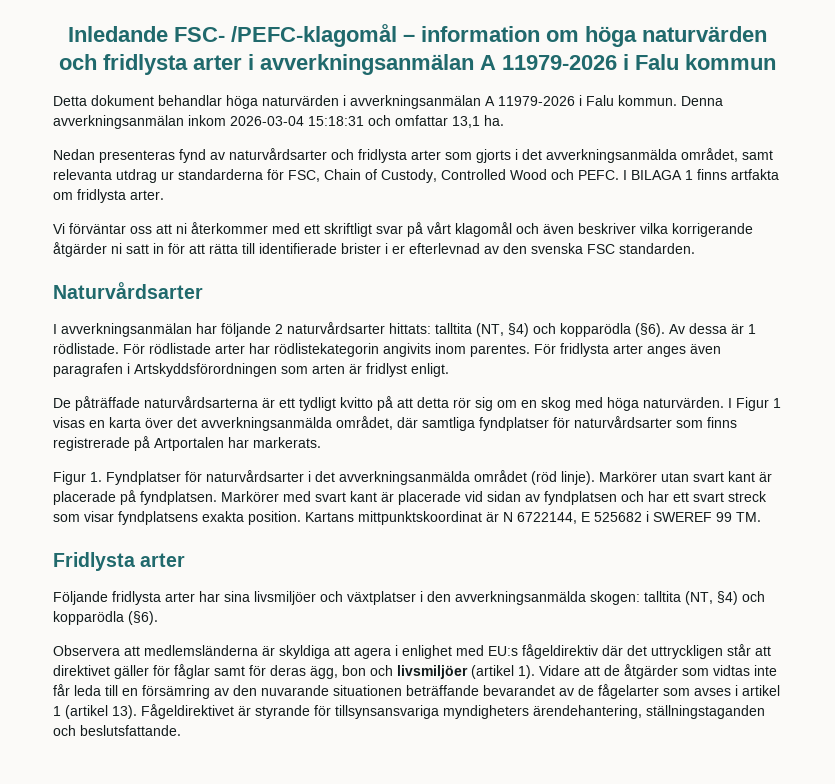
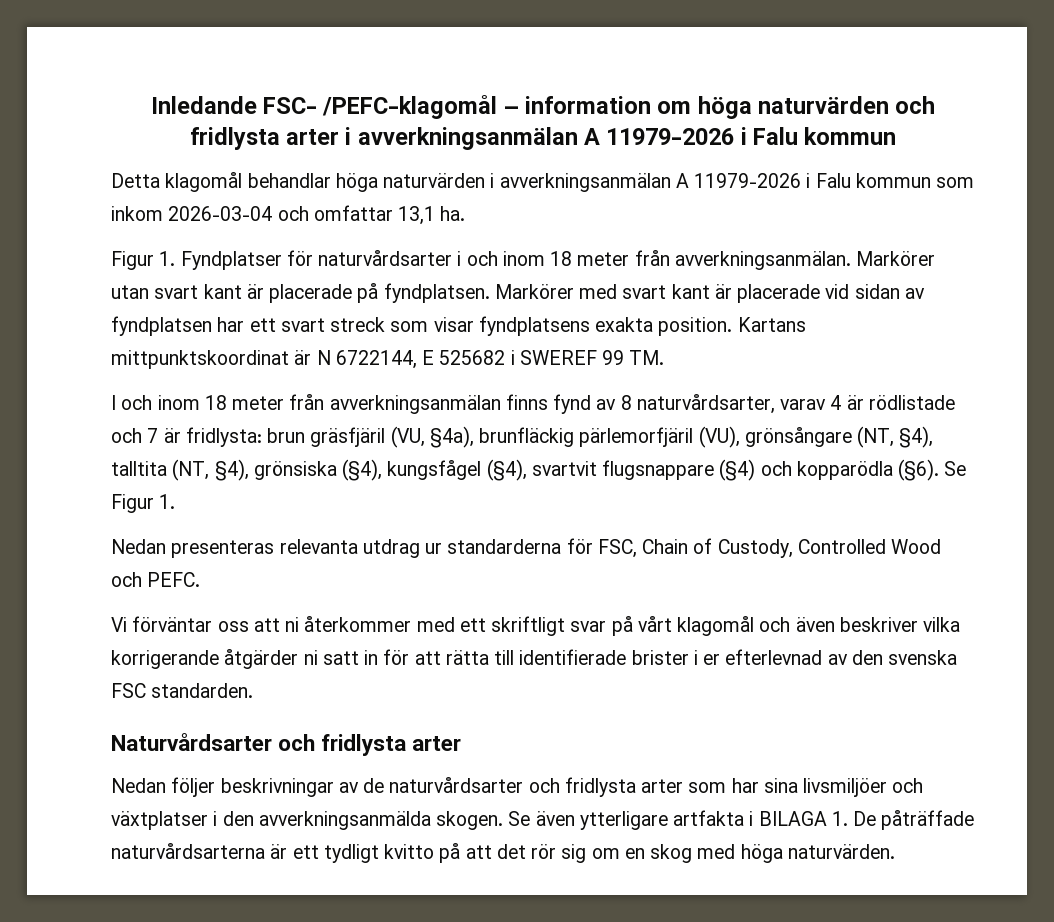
- Detta dokument behandlar höga naturvärden i avverkningsanmälan A 11979-2026 i Falu kommun. Denna avverkningsanmälan inkom 2026-03-04 15:18:31 och omfattar 13,1 ha.
+ Detta klagomål behandlar höga naturvärden i avverkningsanmälan A 11979-2026 i Falu kommun som inkom 2026-03-04 och omfattar 13,1 ha.
- Nedan presenteras fynd av naturvårdsarter och fridlysta arter som gjorts i det avverkningsanmälda området, samt relevanta utdrag ur standarderna för FSC, Chain of Custody, Controlled Wood och PEFC. I BILAGA 1 finns artfakta om fridlysta arter.
+ Figur 1. Fyndplatser för naturvårdsarter i och inom 18 meter från avverkningsanmälan. Markörer utan svart kant är placerade på fyndplatsen. Markörer med svart kant är placerade vid sidan av fyndplatsen har ett svart streck som visar fyndplatsens exakta position. Kartans mittpunktskoordinat är N 6722144, E 525682 i SWEREF 99 TM.
+ I och inom 18 meter från avverkningsanmälan finns fynd av 8 naturvårdsarter, varav 4 är rödlistade och 7 är fridlysta: brun gräsfjäril (VU, §4a), brunfläckig pärlemorfjäril (VU), grönsångare (NT, §4), talltita (NT, §4), grönsiska (§4), kungsfågel (§4), svartvit flugsnappare (§4) och kopparödla (§6). Se Figur 1.
+ Nedan presenteras relevanta utdrag ur standarderna för FSC, Chain of Custody, Controlled Wood och PEFC.
- Naturvårdsarter
- I avverkningsanmälan har följande 2 naturvårdsarter hittats: talltita (NT, §4) och kopparödla (§6). Av dessa är 1 rödlistade. För rödlistade arter har rödlistekategorin angivits inom parentes. För fridlysta arter anges även paragrafen i Artskyddsförordningen som arten är fridlyst enligt.
- De påträffade naturvårdsarterna är ett tydligt kvitto på att detta rör sig om en skog med höga naturvärden. I Figur 1 visas en karta över det avverkningsanmälda området, där samtliga fyndplatser för naturvårdsarter som finns registrerade på Artportalen har markerats.
- Figur 1. Fyndplatser för naturvårdsarter i det avverkningsanmälda området (röd linje). Markörer utan svart kant är placerade på fyndplatsen. Markörer med svart kant är placerade vid sidan av fyndplatsen och har ett svart streck som visar fyndplatsens exakta position. Kartans mittpunktskoordinat är N 6722144, E 525682 i SWEREF 99 TM.
- Fridlysta arter
- Följande fridlysta arter har sina livsmiljöer och växtplatser i den avverkningsanmälda skogen: talltita (NT, §4) och kopparödla (§6).
- Observera att medlemsländerna är skyldiga att agera i enlighet med EU:s fågeldirektiv där det uttryckligen står att direktivet gäller för fåglar samt för deras ägg, bon och livsmiljöer (artikel 1). Vidare att de åtgärder som vidtas inte får leda till en försämring av den nuvarande situationen beträffande bevarandet av de fågelarter som avses i artikel 1 (artikel 13). Fågeldirektivet är styrande för tillsynsansvariga myndigheters ärendehantering, ställningstaganden och beslutsfattande.
+ Naturvårdsarter och fridlysta arter
+ Nedan följer beskrivningar av de naturvårdsarter och fridlysta arter som har sina livsmiljöer och växtplatser i den avverkningsanmälda skogen. Se även ytterligare artfakta i BILAGA 1. De påträffade naturvårdsarterna är ett tydligt kvitto på att det rör sig om en skog med höga naturvärden.

